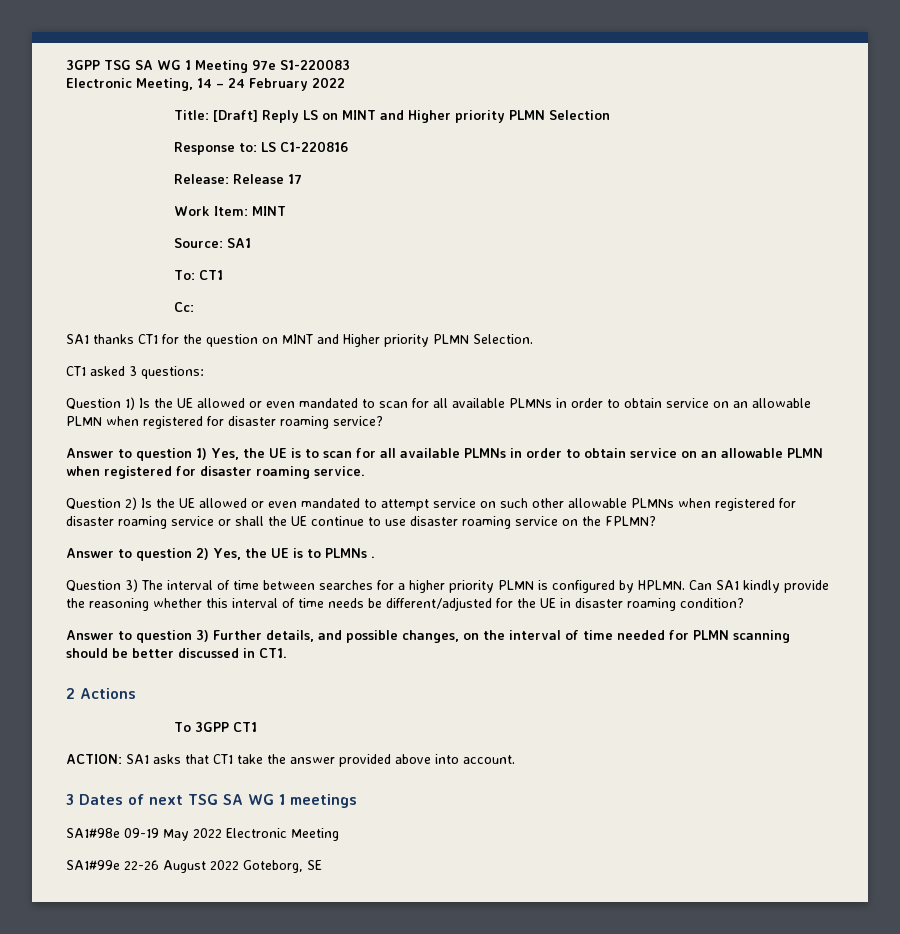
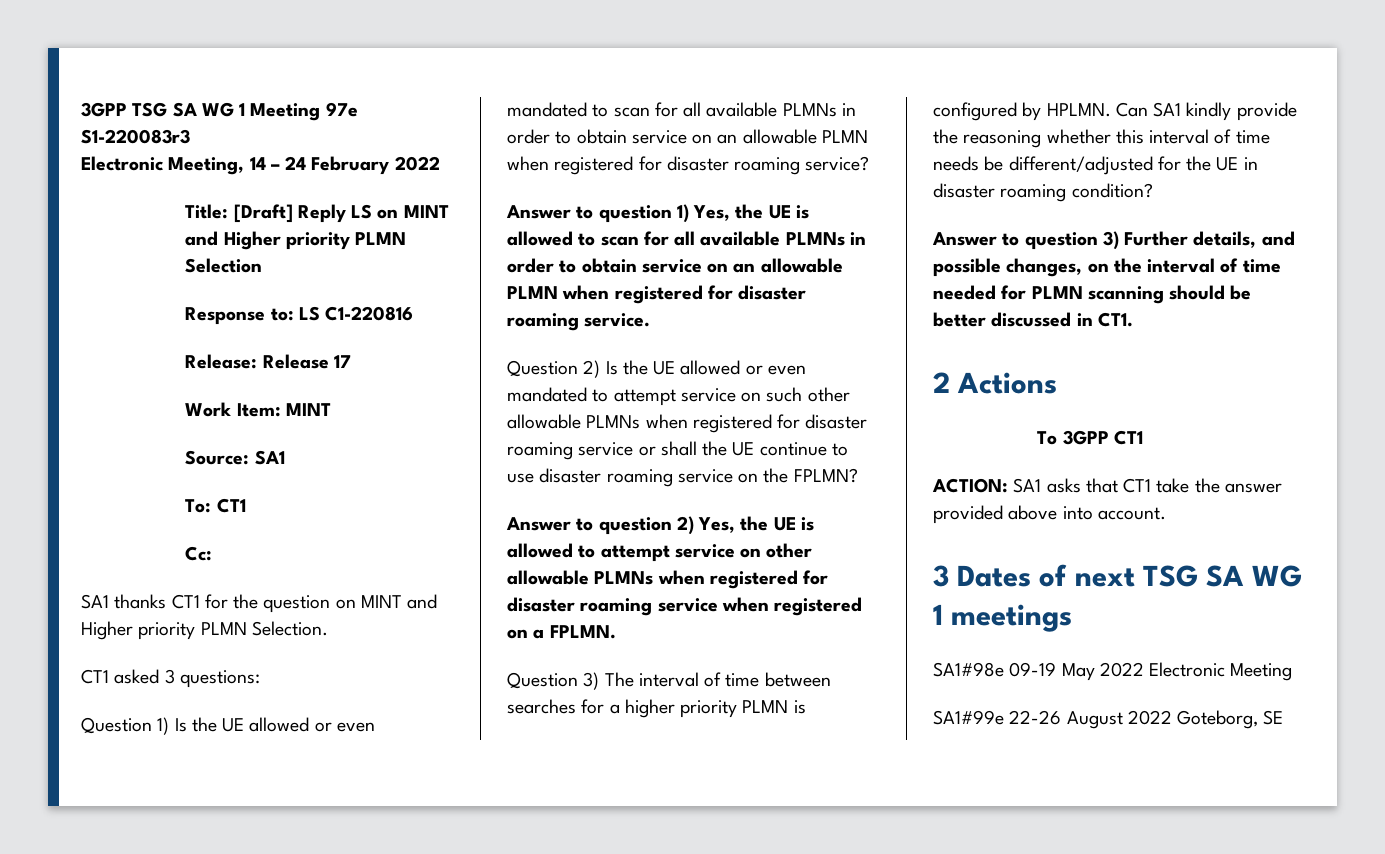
- 3GPP TSG SA WG 1 Meeting 97e S1-220083
+ 3GPP TSG SA WG 1 Meeting 97e S1-220083r3
- Answer to question 1) Yes, the UE is to scan for all available PLMNs in order to obtain service on an allowable PLMN when registered for disaster roaming service.
+ Answer to question 1) Yes, the UE is allowed to scan for all available PLMNs in order to obtain service on an allowable PLMN when registered for disaster roaming service.
- Answer to question 2) Yes, the UE is to PLMNs .
+ Answer to question 2) Yes, the UE is allowed to attempt service on other allowable PLMNs when registered for disaster roaming service when registered on a FPLMN.

